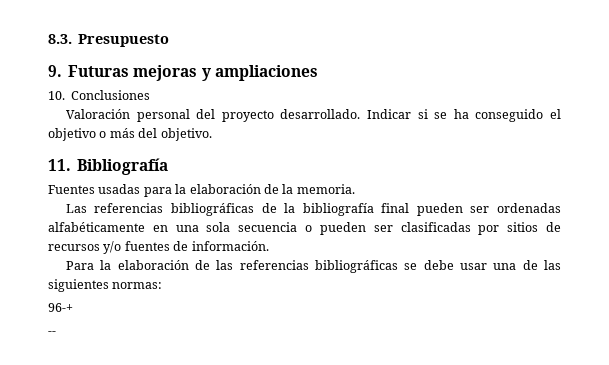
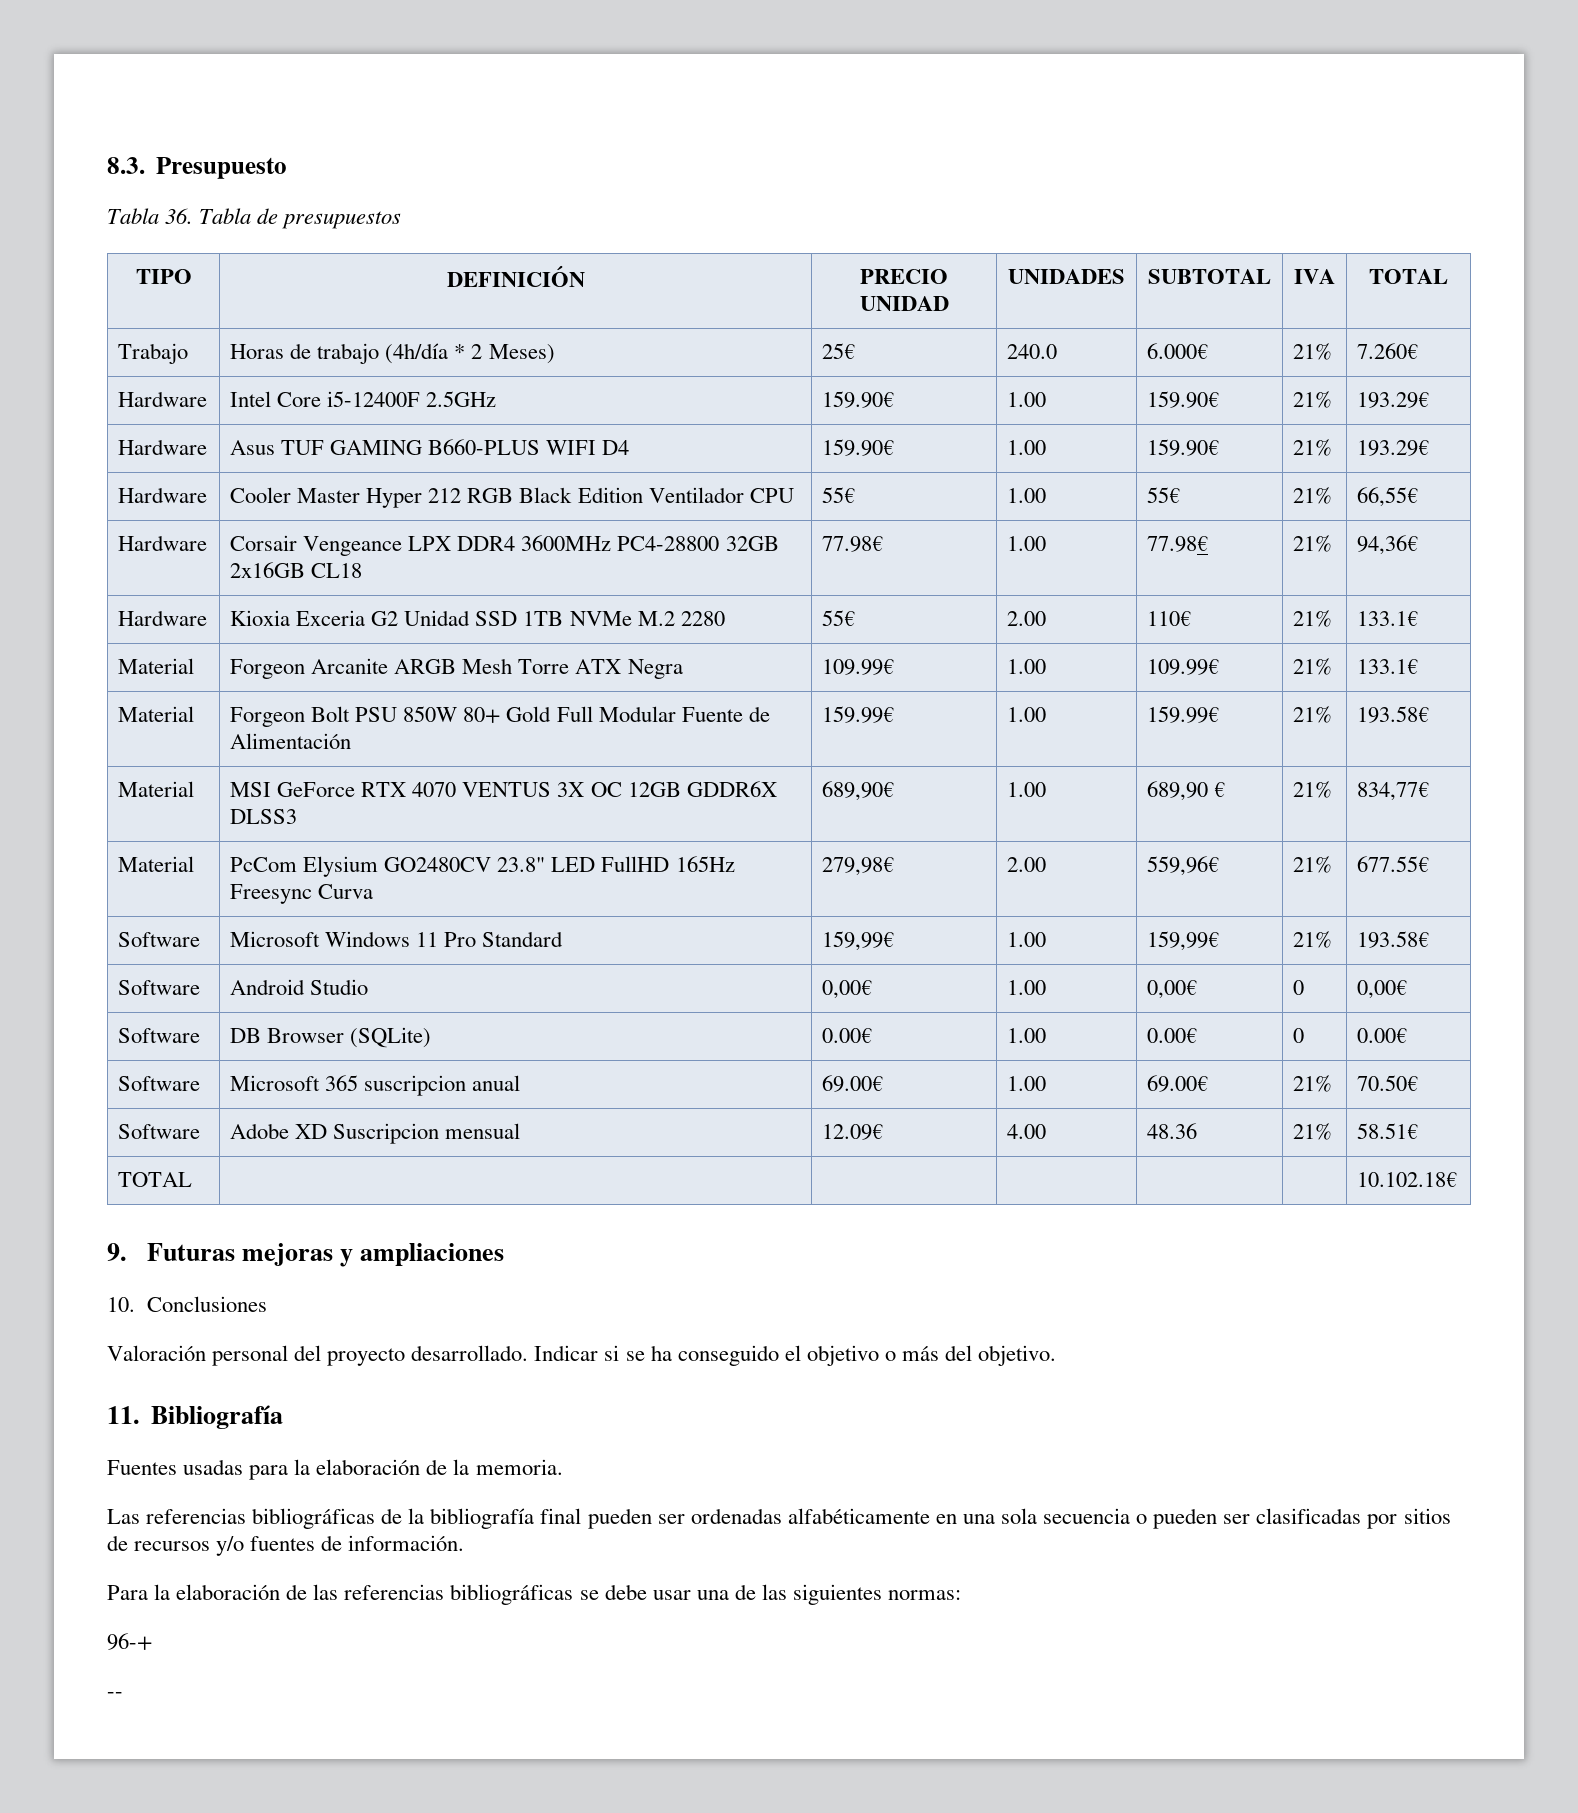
+ Tabla 36. Tabla de presupuestos
+ TIPO | DEFINICIÓN | PRECIO UNIDAD | UNIDADES | SUBTOTAL | IVA | TOTAL
+ Trabajo | Horas de trabajo (4h/día * 2 Meses) | 25€ | 240.0 | 6.000€ | 21% | 7.260€
+ Hardware | Intel Core i5-12400F 2.5GHz | 159.90€ | 1.00 | 159.90€ | 21% | 193.29€
+ Hardware | Asus TUF GAMING B660-PLUS WIFI D4 | 159.90€ | 1.00 | 159.90€ | 21% | 193.29€
+ Hardware | Cooler Master Hyper 212 RGB Black Edition Ventilador CPU | 55€ | 1.00 | 55€ | 21% | 66,55€
+ Hardware | Corsair Vengeance LPX DDR4 3600MHz PC4-28800 32GB 2x16GB CL18 | 77.98€ | 1.00 | 77.98€ | 21% | 94,36€
+ Hardware | Kioxia Exceria G2 Unidad SSD 1TB NVMe M.2 2280 | 55€ | 2.00 | 110€ | 21% | 133.1€
+ Material | Forgeon Arcanite ARGB Mesh Torre ATX Negra | 109.99€ | 1.00 | 109.99€ | 21% | 133.1€
+ Material | Forgeon Bolt PSU 850W 80+ Gold Full Modular Fuente de Alimentación | 159.99€ | 1.00 | 159.99€ | 21% | 193.58€
+ Material | MSI GeForce RTX 4070 VENTUS 3X OC 12GB GDDR6X DLSS3 | 689,90€ | 1.00 | 689,90 € | 21% | 834,77€
+ Material | PcCom Elysium GO2480CV 23.8" LED FullHD 165Hz Freesync Curva | 279,98€ | 2.00 | 559,96€ | 21% | 677.55€
+ Software | Microsoft Windows 11 Pro Standard | 159,99€ | 1.00 | 159,99€ | 21% | 193.58€
+ Software | Android Studio | 0,00€ | 1.00 | 0,00€ | 0 | 0,00€
+ Software | DB Browser (SQLite) | 0.00€ | 1.00 | 0.00€ | 0 | 0.00€
+ Software | Microsoft 365 suscripcion anual | 69.00€ | 1.00 | 69.00€ | 21% | 70.50€
+ Software | Adobe XD Suscripcion mensual | 12.09€ | 4.00 | 48.36 | 21% | 58.51€
+ TOTAL | | | | | | 10.102.18€

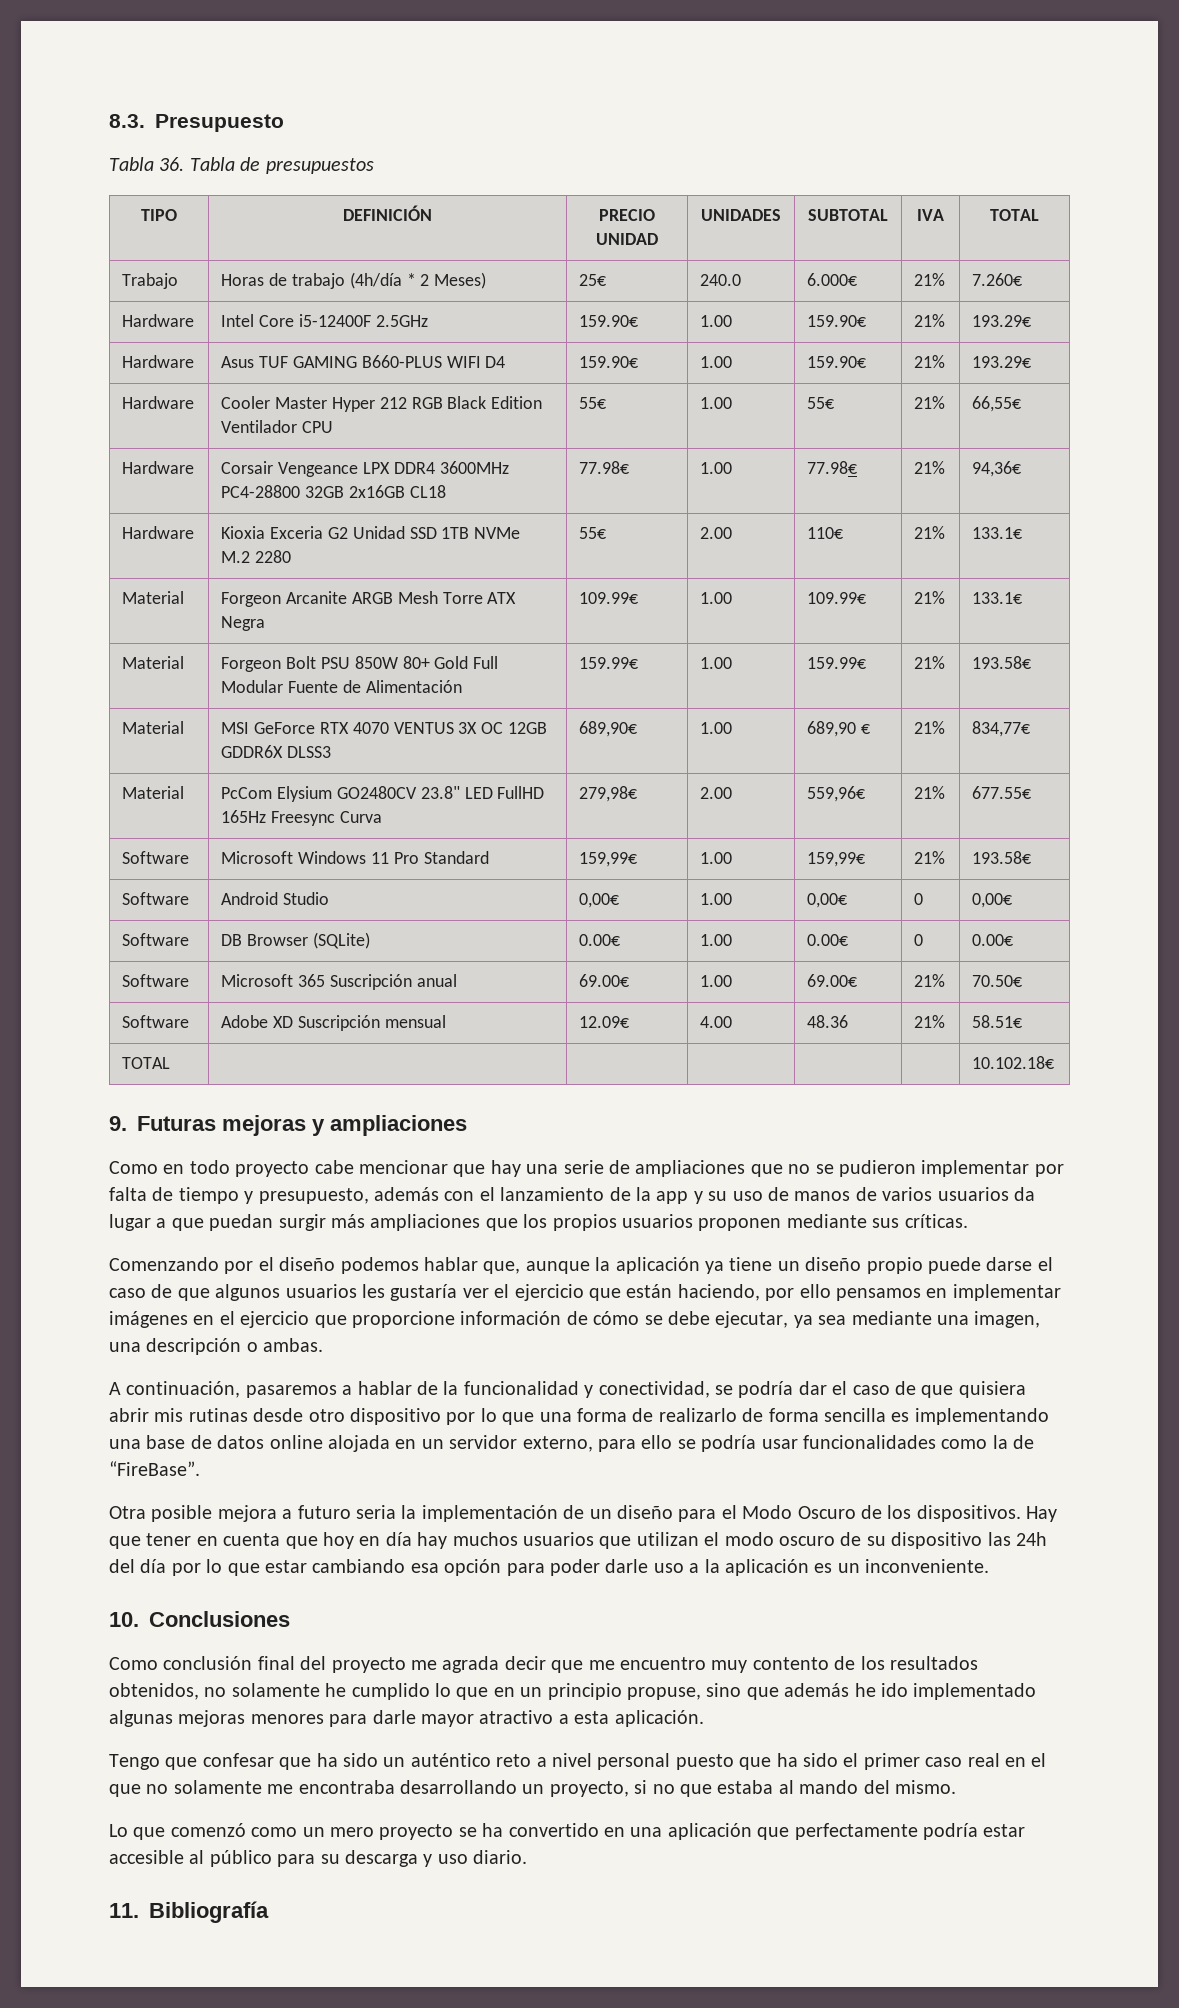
- Software | Microsoft 365 suscripcion anual | 69.00€ | 1.00 | 69.00€ | 21% | 70.50€
+ Software | Microsoft 365 Suscripción anual | 69.00€ | 1.00 | 69.00€ | 21% | 70.50€
- Software | Adobe XD Suscripcion mensual | 12.09€ | 4.00 | 48.36 | 21% | 58.51€
+ Software | Adobe XD Suscripción mensual | 12.09€ | 4.00 | 48.36 | 21% | 58.51€
+ Como en todo proyecto cabe mencionar que hay una serie de ampliaciones que no se pudieron implementar por falta de tiempo y presupuesto, además con el lanzamiento de la app y su uso de manos de varios usuarios da lugar a que puedan surgir más ampliaciones que los propios usuarios proponen mediante sus críticas.
+ Comenzando por el diseño podemos hablar que, aunque la aplicación ya tiene un diseño propio puede darse el caso de que algunos usuarios les gustaría ver el ejercicio que están haciendo, por ello pensamos en implementar imágenes en el ejercicio que proporcione información de cómo se debe ejecutar, ya sea mediante una imagen, una descripción o ambas.
+ A continuación, pasaremos a hablar de la funcionalidad y conectividad, se podría dar el caso de que quisiera abrir mis rutinas desde otro dispositivo por lo que una forma de realizarlo de forma sencilla es implementando una base de datos online alojada en un servidor externo, para ello se podría usar funcionalidades como la de “FireBase”.
+ Otra posible mejora a futuro seria la implementación de un diseño para el Modo Oscuro de los dispositivos. Hay que tener en cuenta que hoy en día hay muchos usuarios que utilizan el modo oscuro de su dispositivo las 24h del día por lo que estar cambiando esa opción para poder darle uso a la aplicación es un inconveniente.
  10. Conclusiones
- Valoración personal del proyecto desarrollado. Indicar si se ha conseguido el objetivo o más del objetivo.
+ Como conclusión final del proyecto me agrada decir que me encuentro muy contento de los resultados obtenidos, no solamente he cumplido lo que en un principio propuse, sino que además he ido implementado algunas mejoras menores para darle mayor atractivo a esta aplicación.
+ Tengo que confesar que ha sido un auténtico reto a nivel personal puesto que ha sido el primer caso real en el que no solamente me encontraba desarrollando un proyecto, si no que estaba al mando del mismo.
+ Lo que comenzó como un mero proyecto se ha convertido en una aplicación que perfectamente podría estar accesible al público para su descarga y uso diario.
  11. Bibliografía
- Fuentes usadas para la elaboración de la memoria.
- Las referencias bibliográficas de la bibliografía final pueden ser ordenadas alfabéticamente en una sola secuencia o pueden ser clasificadas por sitios de recursos y/o fuentes de información.
- Para la elaboración de las referencias bibliográficas se debe usar una de las siguientes normas:
- 96-+
- --

